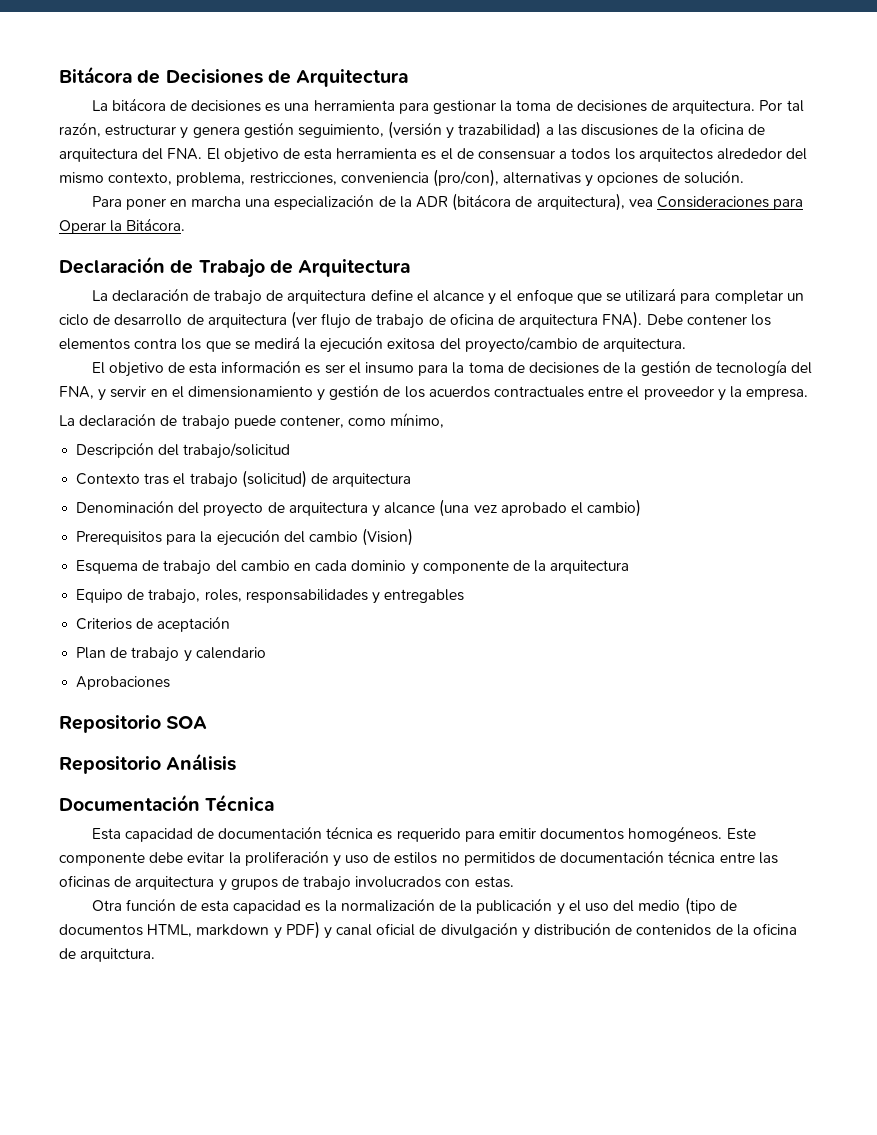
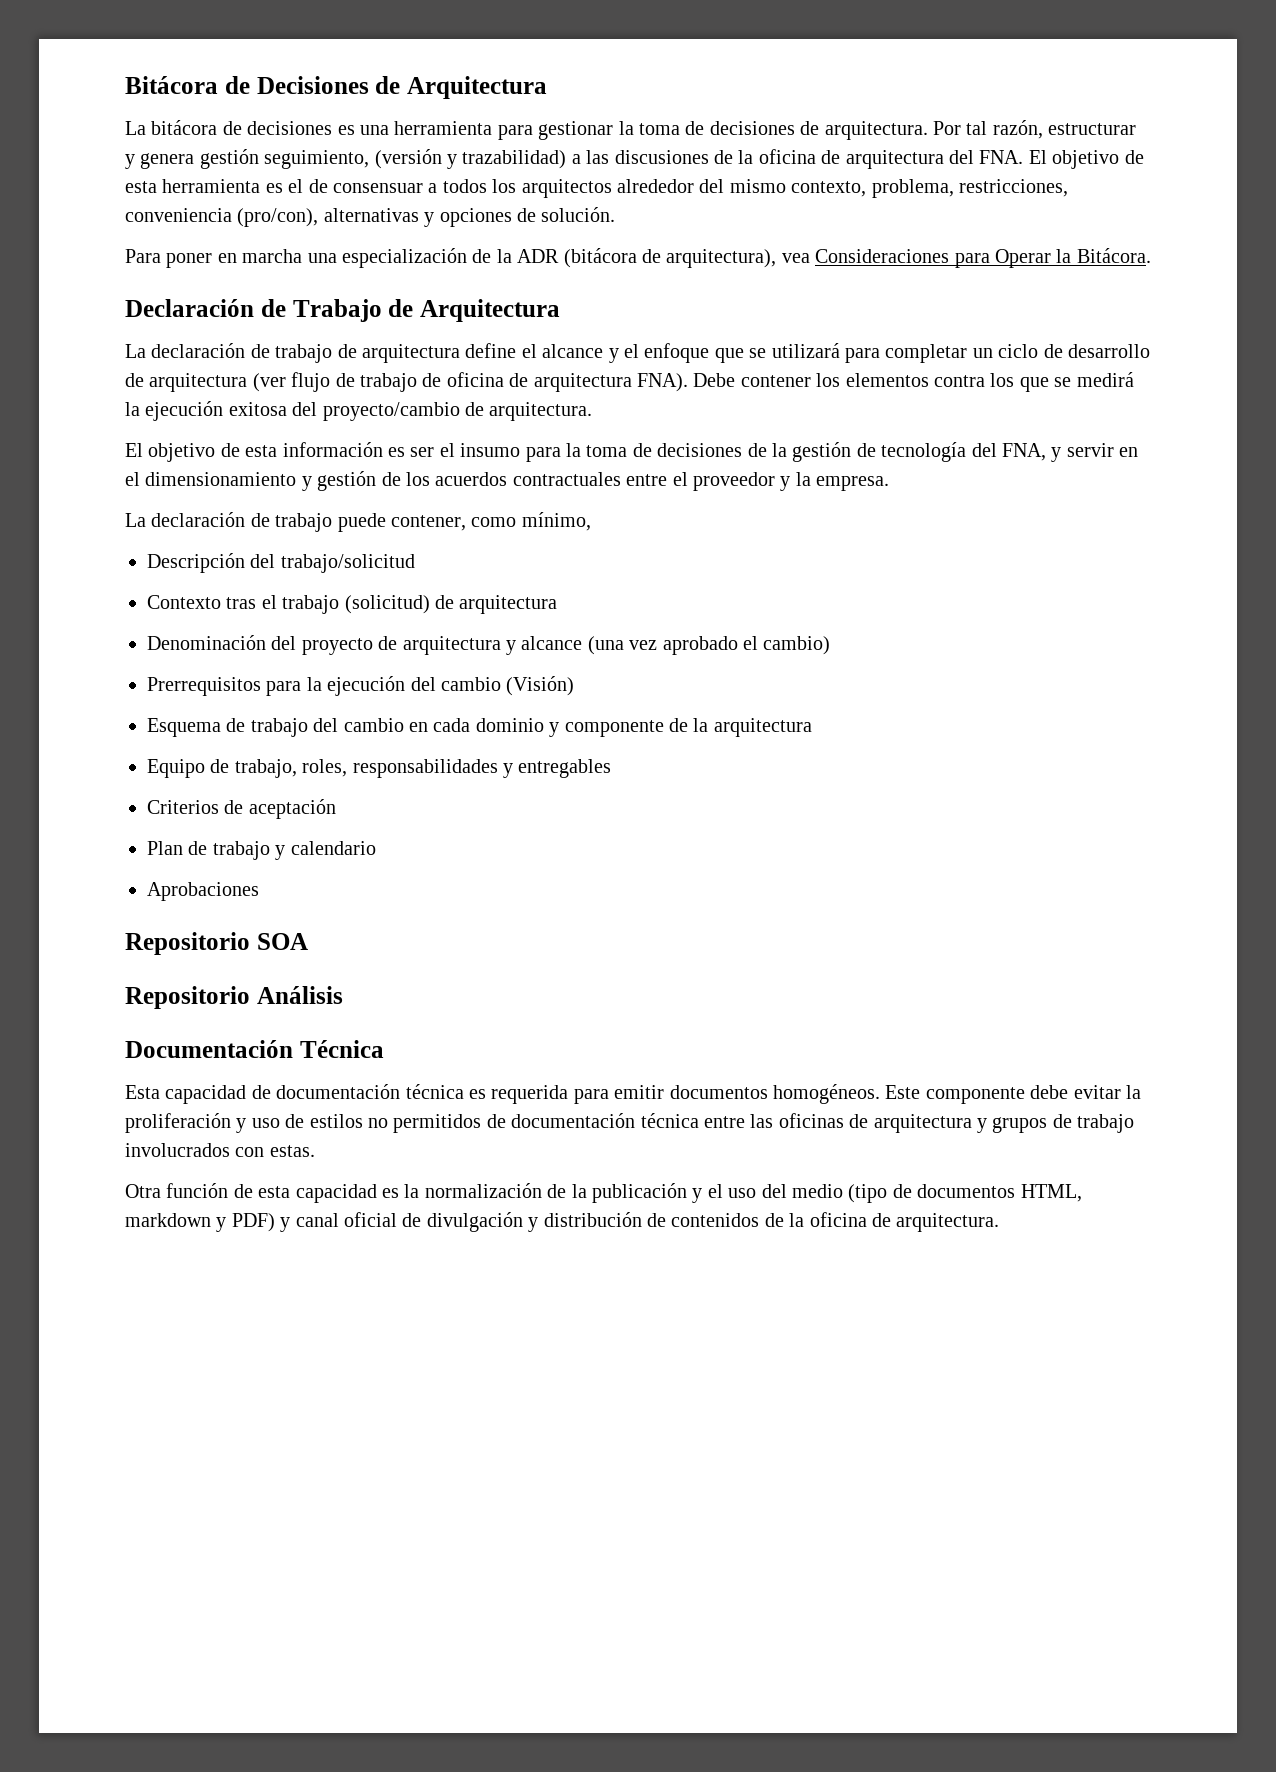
- Prerequisitos para la ejecución del cambio (Vision)
+ Prerrequisitos para la ejecución del cambio (Visión)
- Esta capacidad de documentación técnica es requerido para emitir documentos homogéneos.
+ Esta capacidad de documentación técnica es requerida para emitir documentos homogéneos.
- Otra función de esta capacidad es la normalización de la publicación y el uso del medio (tipo de documentos HTML, markdown y PDF) y canal oficial de divulgación y distribución de contenidos de la oficina de arquitctura.
+ Otra función de esta capacidad es la normalización de la publicación y el uso del medio (tipo de documentos HTML, markdown y PDF) y canal oficial de divulgación y distribución de contenidos de la oficina de arquitectura.

